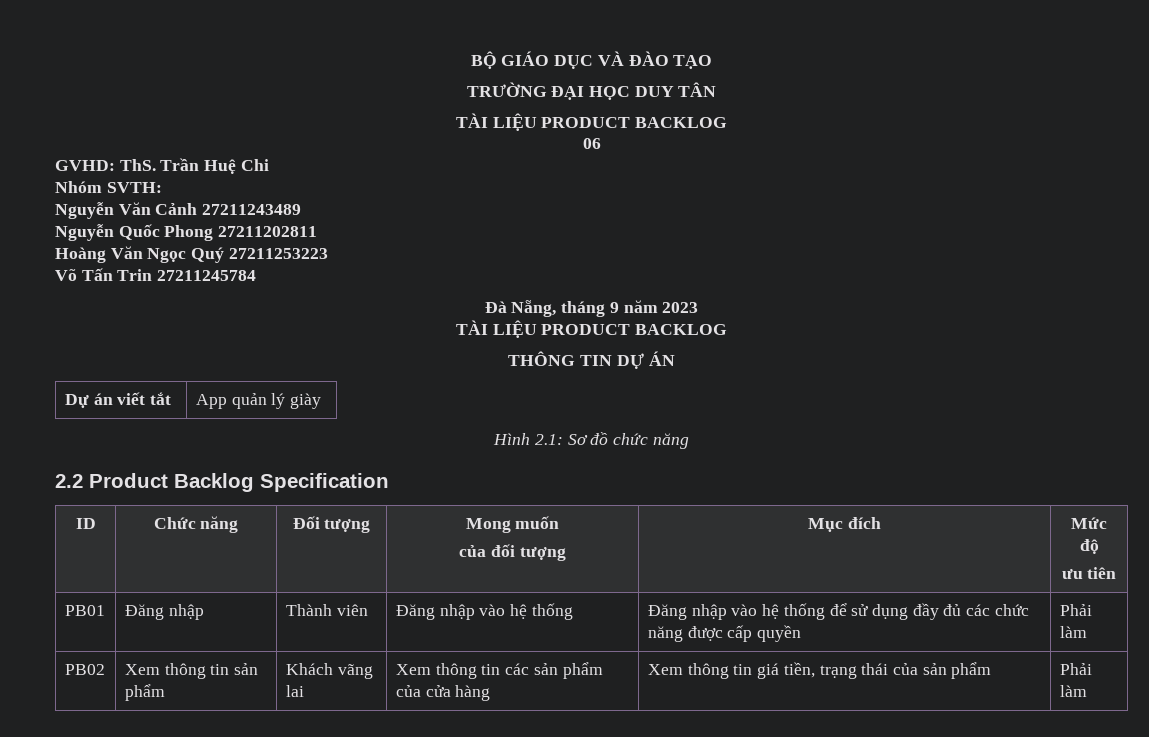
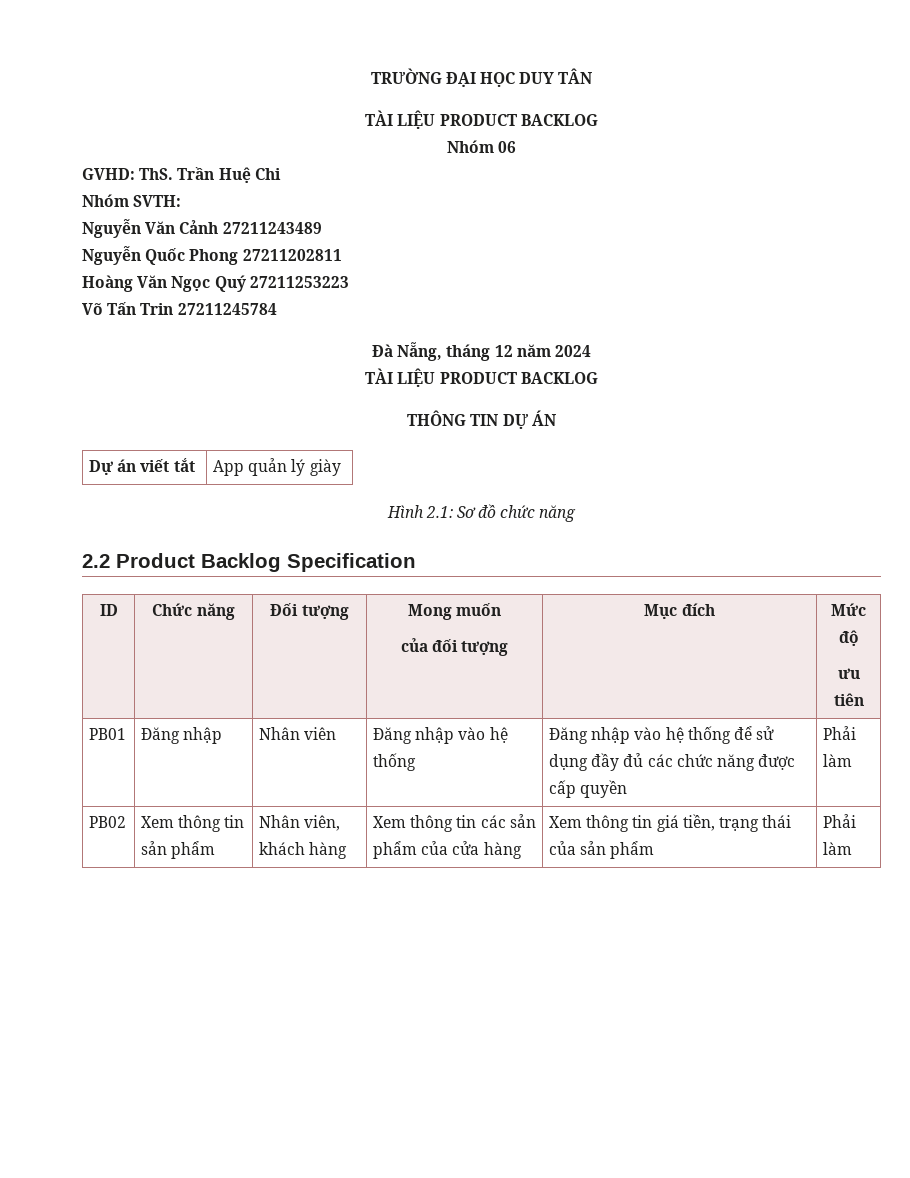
- BỘ GIÁO DỤC VÀ ĐÀO TẠO
- 06
+ Nhóm 06
- Đà Nẵng, tháng 9 năm 2023
+ Đà Nẵng, tháng 12 năm 2024
- PB01 | Đăng nhập | Thành viên | Đăng nhập vào hệ thống | Đăng nhập vào hệ thống để sử dụng đầy đủ các chức năng được cấp quyền | Phải làm
+ PB01 | Đăng nhập | Nhân viên | Đăng nhập vào hệ thống | Đăng nhập vào hệ thống để sử dụng đầy đủ các chức năng được cấp quyền | Phải làm
- PB02 | Xem thông tin sản phẩm | Khách vãng lai | Xem thông tin các sản phẩm của cửa hàng | Xem thông tin giá tiền, trạng thái của sản phẩm | Phải làm
+ PB02 | Xem thông tin sản phẩm | Nhân viên, khách hàng | Xem thông tin các sản phẩm của cửa hàng | Xem thông tin giá tiền, trạng thái của sản phẩm | Phải làm

